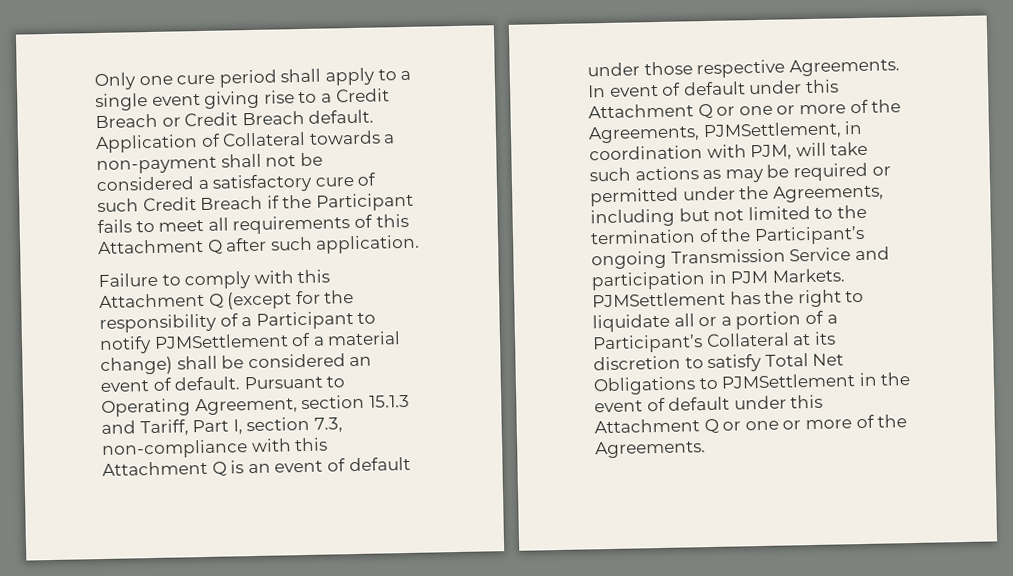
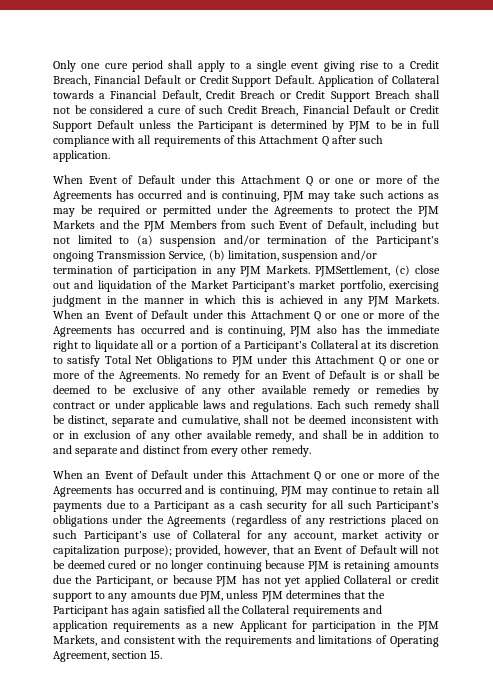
- Only one cure period shall apply to a single event giving rise to a Credit Breach or Credit Breach default.
+ Only one cure period shall apply to a single event giving rise to a Credit Breach, Financial Default or Credit Support Default.
- Application of Collateral towards a non-payment shall not be considered a satisfactory cure of such Credit Breach if the Participant fails to meet all requirements of this Attachment Q after such application.
+ Application of Collateral towards a Financial Default, Credit Breach or Credit Support Breach shall not be considered a cure of such Credit Breach, Financial Default or Credit Support Default unless the Participant is determined by PJM to be in full compliance with all requirements of this Attachment Q after such application.
- Failure to comply with this Attachment Q (except for the responsibility of a Participant to notify PJMSettlement of a material change) shall be considered an event of default. Pursuant to Operating Agreement, section 15.1.3 and Tariff, Part I, section 7.3, non-compliance with this Attachment Q is an event of default under those respective Agreements. In event of default under this Attachment Q or one or more of the Agreements, PJMSettlement, in coordination with PJM, will take such actions as may be required or permitted under the Agreements, including but not limited to the termination of the Participant’s ongoing Transmission Service and participation in PJM Markets. PJMSettlement has the right to liquidate all or a portion of a Participant’s Collateral at its discretion to satisfy Total Net Obligations to PJMSettlement in the event of default under this Attachment Q or one or more of the Agreements.
+ When Event of Default under this Attachment Q or one or more of the Agreements has occurred and is continuing, PJM may take such actions as may be required or permitted under the Agreements to protect the PJM Markets and the PJM Members from such Event of Default, including but not limited to (a) suspension and/or termination of the Participant’s ongoing Transmission Service, (b) limitation, suspension and/or termination of participation in any PJM Markets. PJMSettlement, (c) close out and liquidation of the Market Participant’s market portfolio, exercising judgment in the manner in which this is achieved in any PJM Markets. When an Event of Default under this Attachment Q or one or more of the Agreements has occurred and is continuing, PJM also has the immediate right to liquidate all or a portion of a Participant’s Collateral at its discretion to satisfy Total Net Obligations to PJM under this Attachment Q or one or more of the Agreements.
+ No remedy for an Event of Default is or shall be deemed to be exclusive of any other available remedy or remedies by contract or under applicable laws and regulations. Each such remedy shall be distinct, separate and cumulative, shall not be deemed inconsistent with or in exclusion of any other available remedy, and shall be in addition to and separate and distinct from every other remedy.
+ When an Event of Default under this Attachment Q or one or more of the Agreements has occurred and is continuing, PJM may continue to retain all payments due to a Participant as a cash security for all such Participant’s obligations under the Agreements (regardless of any restrictions placed on such Participant’s use of Collateral for any account, market activity or capitalization purpose); provided, however, that an Event of Default will not be deemed cured or no longer continuing because PJM is retaining amounts due the Participant, or because PJM has not yet applied Collateral or credit support to any amounts due PJM, unless PJM determines that the Participant has again satisfied all the Collateral requirements and application requirements as a new Applicant for participation in the PJM Markets, and consistent with the requirements and limitations of Operating Agreement, section 15.

